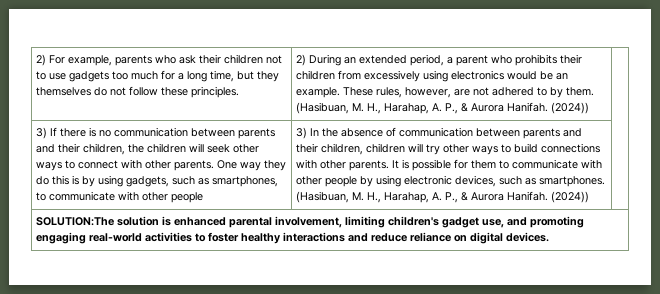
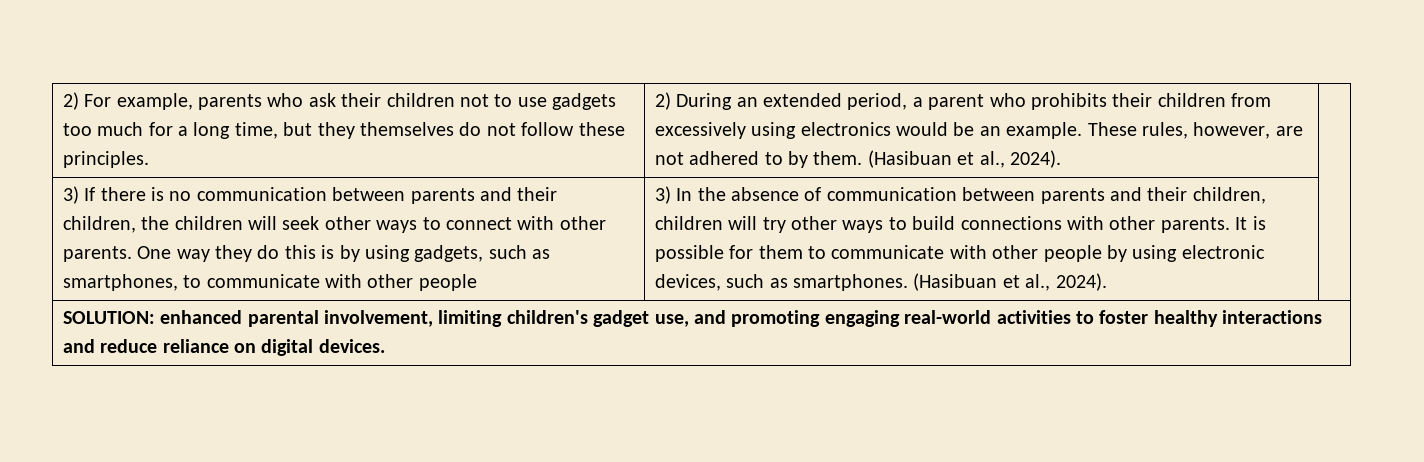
- These rules, however, are not adhered to by them. (Hasibuan, M. H., Harahap, A. P., & Aurora Hanifah. (2024))
+ These rules, however, are not adhered to by them. (Hasibuan et al., 2024).
- It is possible for them to communicate with other people by using electronic devices, such as smartphones. (Hasibuan, M. H., Harahap, A. P., & Aurora Hanifah. (2024)) |
- SOLUTION:The solution is enhanced parental involvement, limiting children's gadget use, and promoting engaging real-world activities to foster healthy interactions and reduce reliance on digital devices.
+ It is possible for them to communicate with other people by using electronic devices, such as smartphones. (Hasibuan et al., 2024). |
+ SOLUTION: enhanced parental involvement, limiting children's gadget use, and promoting engaging real-world activities to foster healthy interactions and reduce reliance on digital devices.

